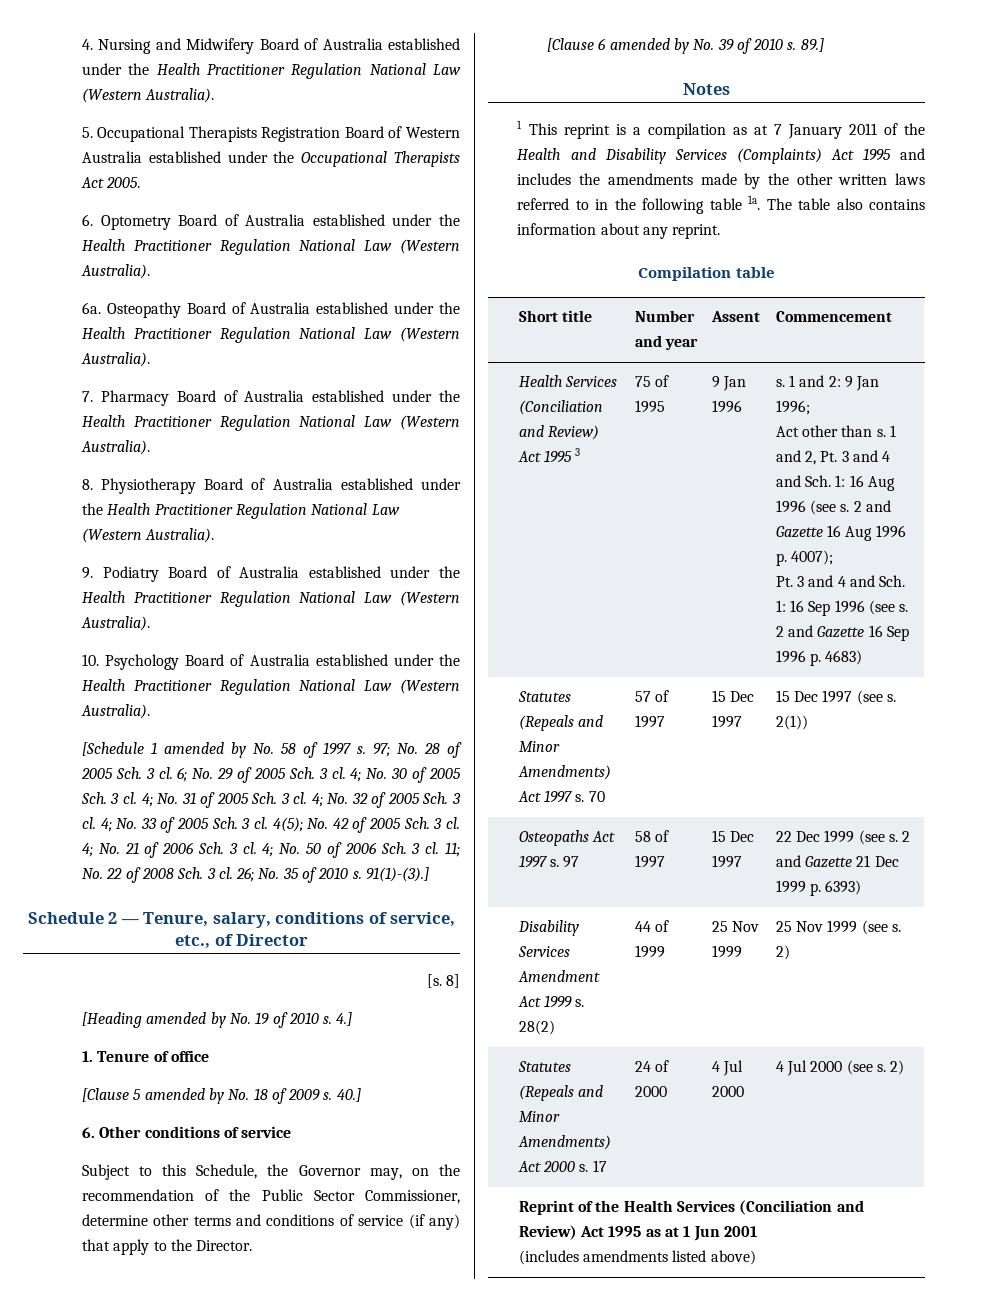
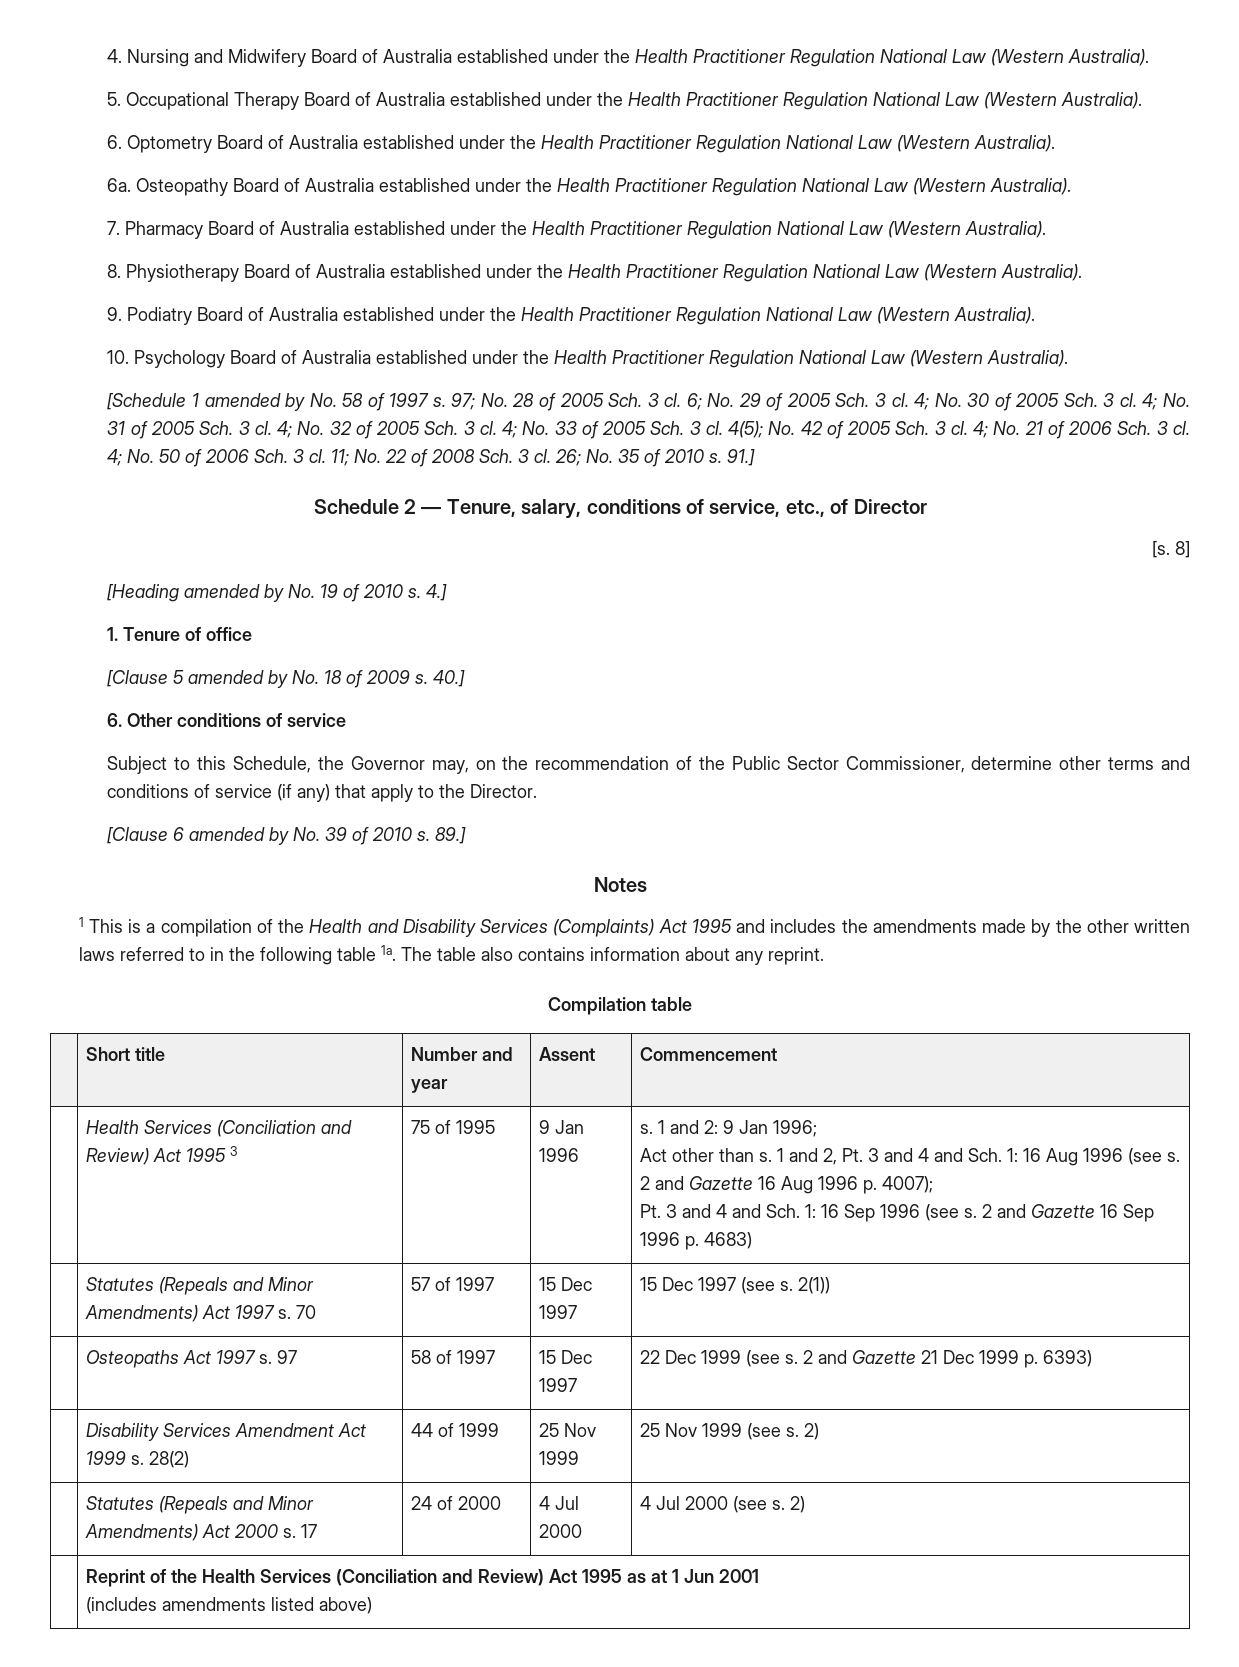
- 5. Occupational Therapists Registration Board of Western Australia established under the Occupational Therapists Act 2005.
+ 5. Occupational Therapy Board of Australia established under the Health Practitioner Regulation National Law (Western Australia).
- 91(1)-(3).]
+ 91.]
- 1 This reprint is a compilation as at 7 January 2011 of the Health and Disability Services (Complaints) Act 1995 and includes the amendments made by the other written laws referred to in the following table 1a.
+ 1 This is a compilation of the Health and Disability Services (Complaints) Act 1995 and includes the amendments made by the other written laws referred to in the following table 1a.

